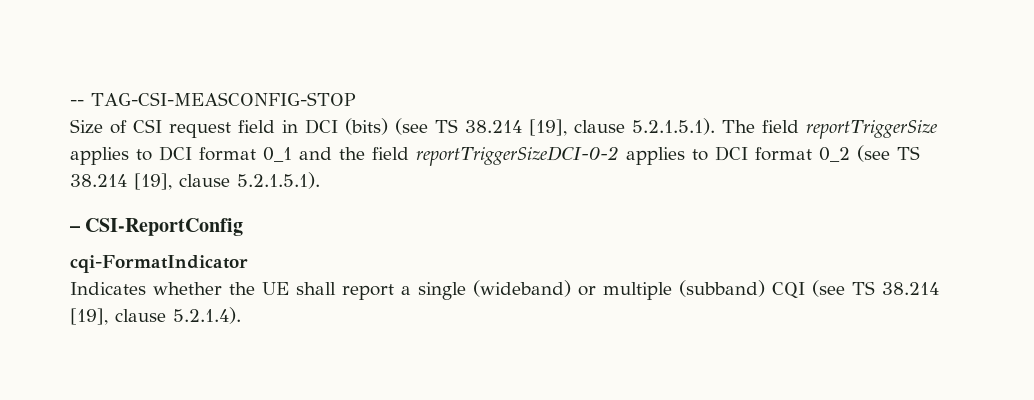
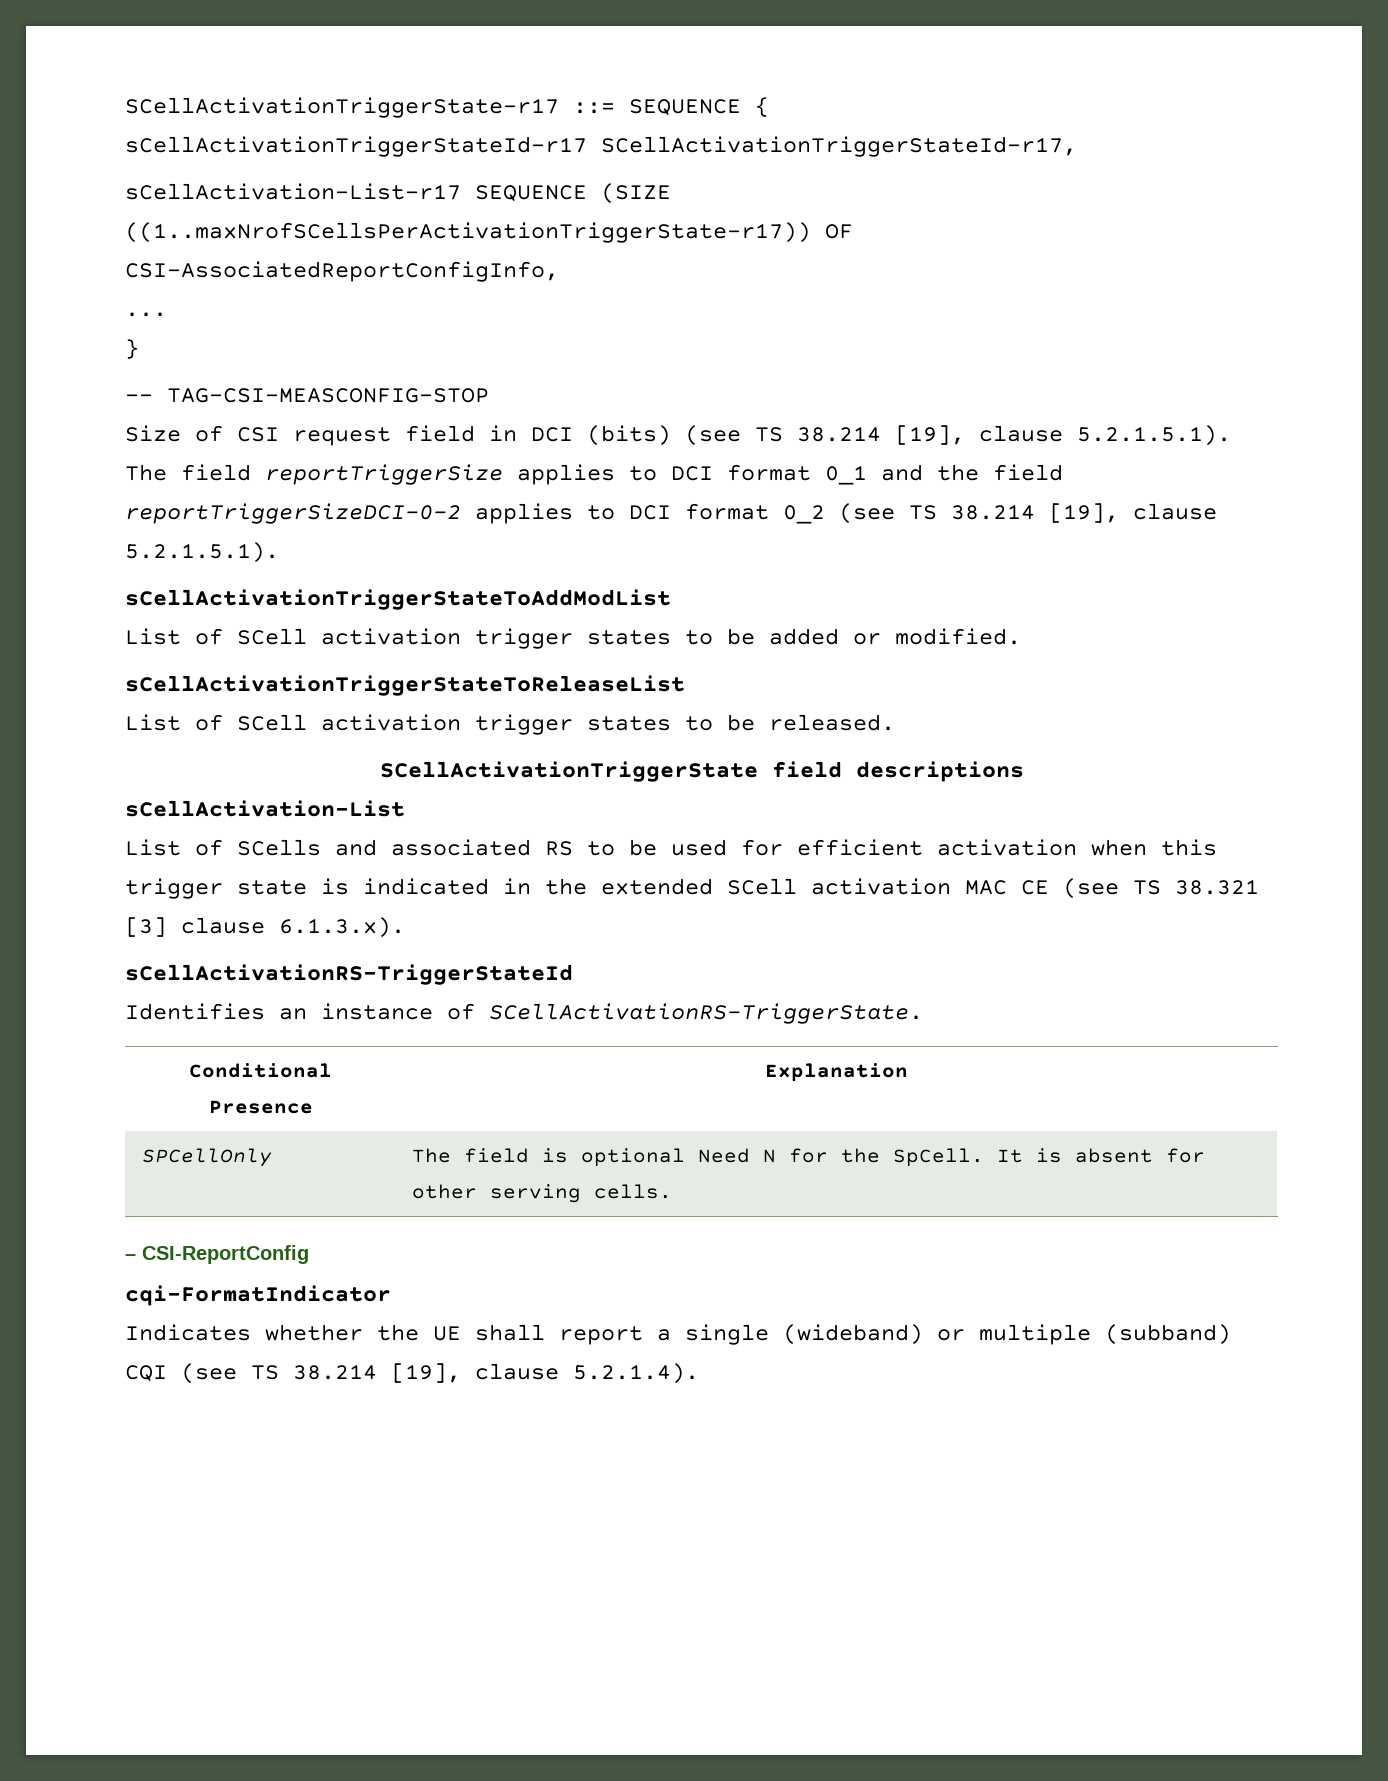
+ SCellActivationTriggerState-r17 ::= SEQUENCE {
+ sCellActivationTriggerStateId-r17 SCellActivationTriggerStateId-r17,
+ sCellActivation-List-r17 SEQUENCE (SIZE ((1..maxNrofSCellsPerActivationTriggerState-r17)) OF CSI-AssociatedReportConfigInfo,
+ ...
+ }
+ sCellActivationTriggerStateToAddModList
+ List of SCell activation trigger states to be added or modified.
+ sCellActivationTriggerStateToReleaseList
+ List of SCell activation trigger states to be released.
+ SCellActivationTriggerState field descriptions
+ sCellActivation-List
+ List of SCells and associated RS to be used for efficient activation when this trigger state is indicated in the extended SCell activation MAC CE (see TS 38.321 [3] clause 6.1.3.x).
+ sCellActivationRS-TriggerStateId
+ Identifies an instance of SCellActivationRS-TriggerState.
+ Conditional Presence | Explanation
+ SPCellOnly | The field is optional Need N for the SpCell. It is absent for other serving cells.

